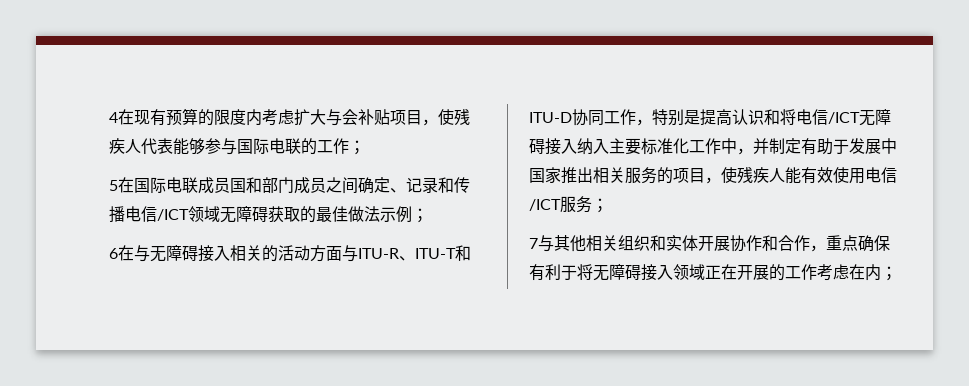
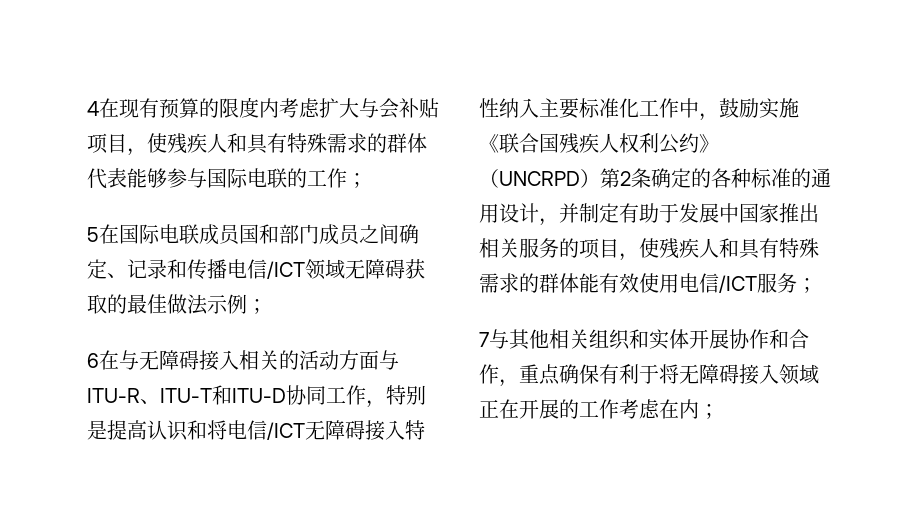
- 4在现有预算的限度内考虑扩大与会补贴项目，使残疾人代表能够参与国际电联的工作；
+ 4在现有预算的限度内考虑扩大与会补贴项目，使残疾人和具有特殊需求的群体代表能够参与国际电联的工作；
- 6在与无障碍接入相关的活动方面与ITU-R、ITU-T和ITU-D协同工作，特别是提高认识和将电信/ICT无障碍接入纳入主要标准化工作中，并制定有助于发展中国家推出相关服务的项目，使残疾人能有效使用电信/ICT服务；
+ 6在与无障碍接入相关的活动方面与ITU-R、ITU-T和ITU-D协同工作，特别是提高认识和将电信/ICT无障碍接入特性纳入主要标准化工作中，鼓励实施《联合国残疾人权利公约》（UNCRPD）第2条确定的各种标准的通用设计，并制定有助于发展中国家推出相关服务的项目，使残疾人和具有特殊需求的群体能有效使用电信/ICT服务；

